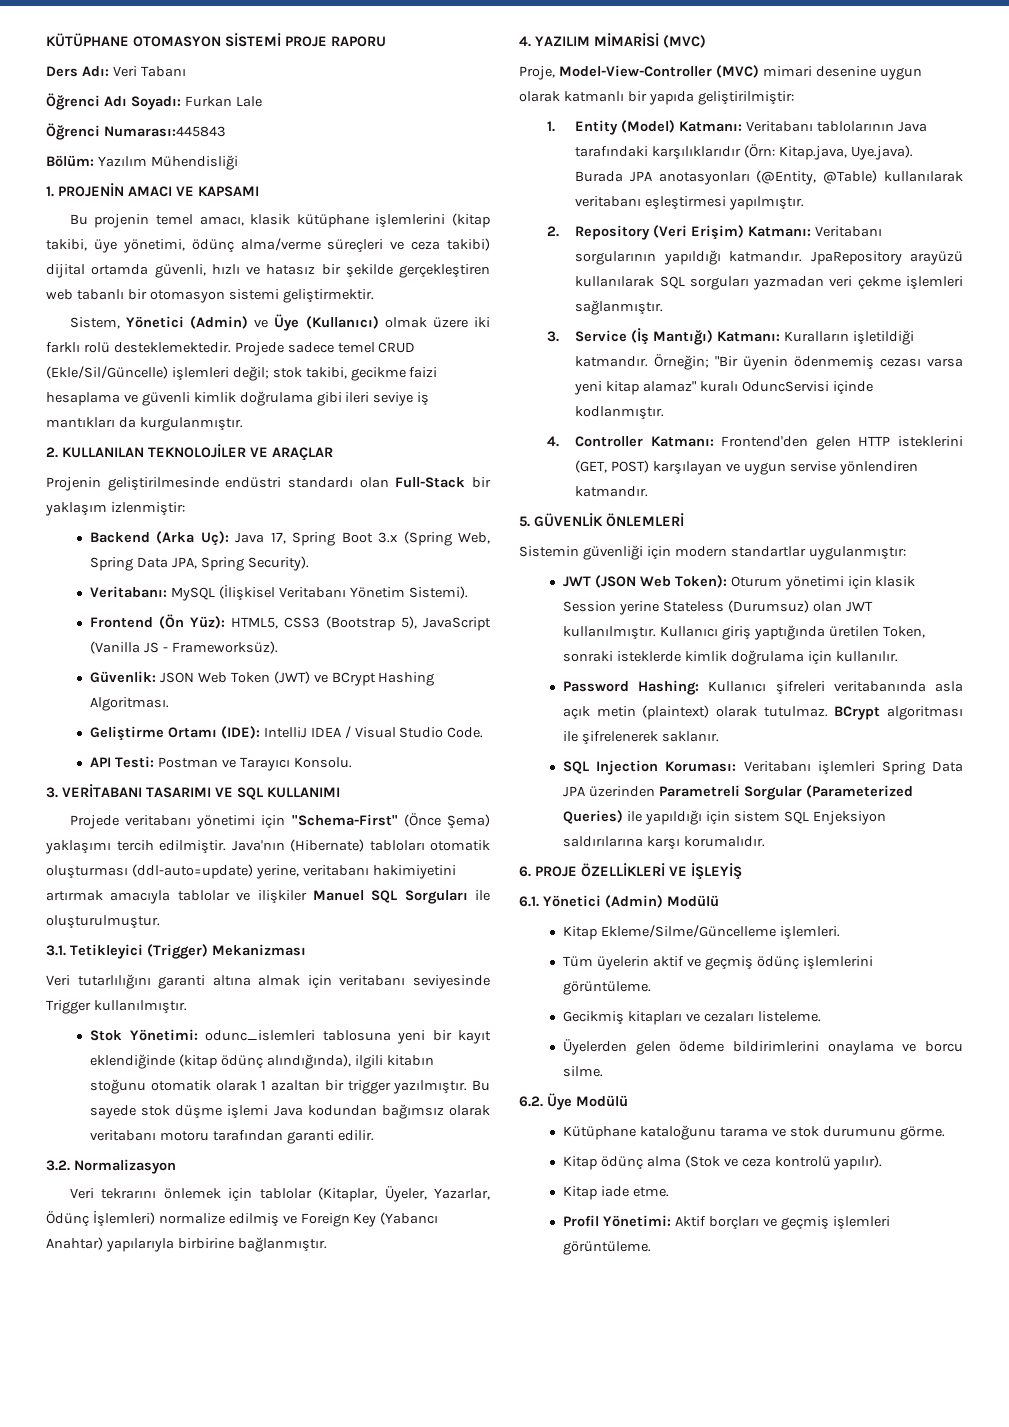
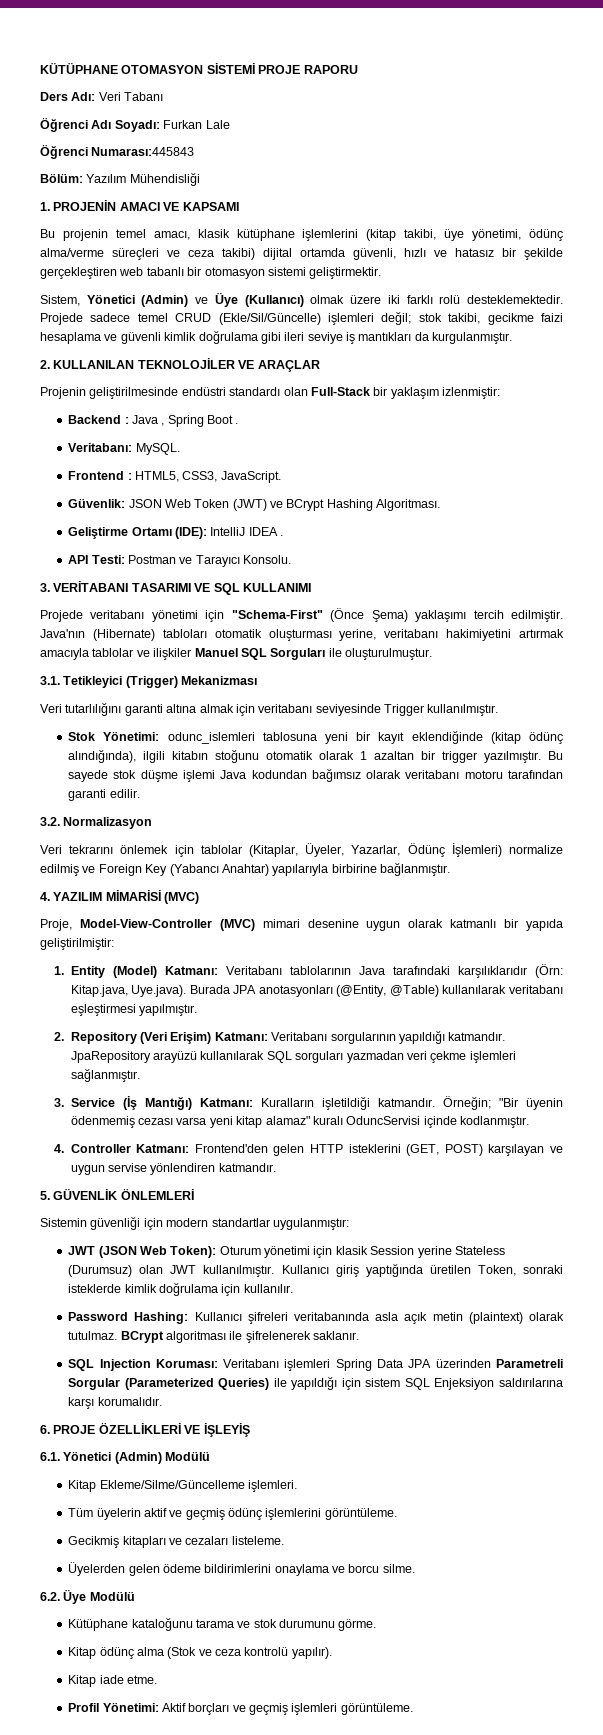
- Backend (Arka Uç): Java 17, Spring Boot 3.x (Spring Web, Spring Data JPA, Spring Security).
- Veritabanı: MySQL (İlişkisel Veritabanı Yönetim Sistemi).
- Frontend (Ön Yüz): HTML5, CSS3 (Bootstrap 5), JavaScript (Vanilla JS - Frameworksüz).
+ Backend : Java , Spring Boot .
+ Veritabanı: MySQL.
+ Frontend : HTML5, CSS3, JavaScript.
- Geliştirme Ortamı (IDE): IntelliJ IDEA / Visual Studio Code.
+ Geliştirme Ortamı (IDE): IntelliJ IDEA .
- Java'nın (Hibernate) tabloları otomatik oluşturması (ddl-auto=update) yerine, veritabanı hakimiyetini artırmak amacıyla tablolar ve ilişkiler Manuel SQL Sorguları ile oluşturulmuştur.
+ Java'nın (Hibernate) tabloları otomatik oluşturması yerine, veritabanı hakimiyetini artırmak amacıyla tablolar ve ilişkiler Manuel SQL Sorguları ile oluşturulmuştur.

